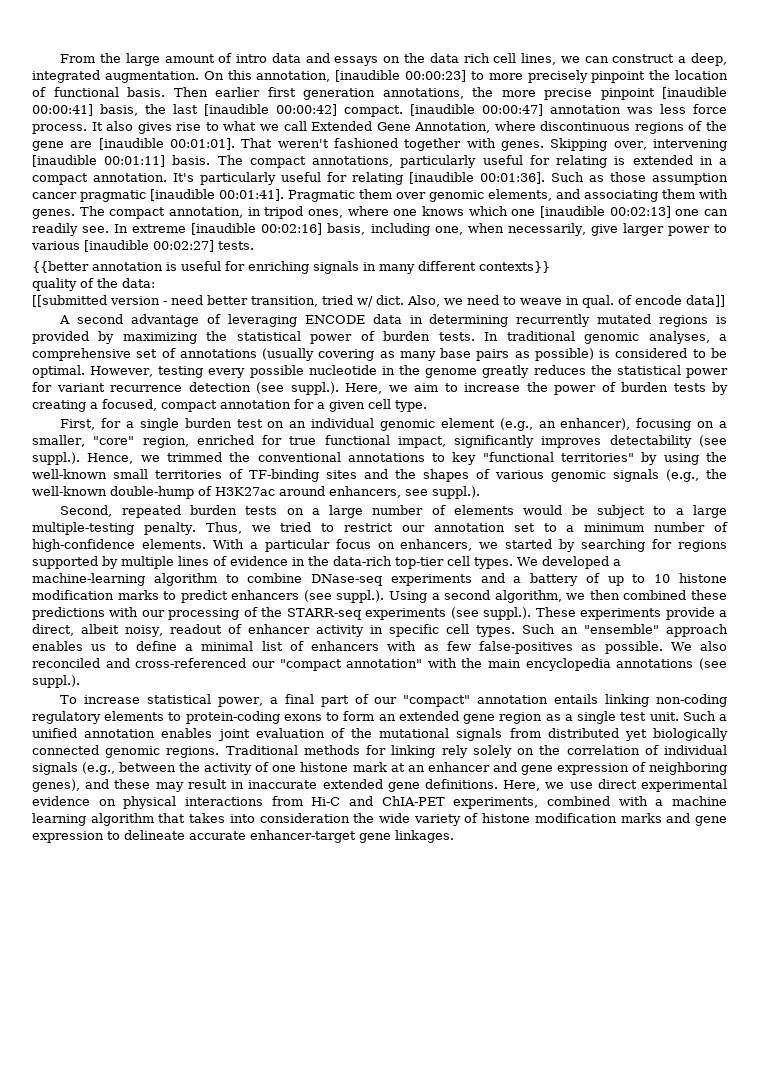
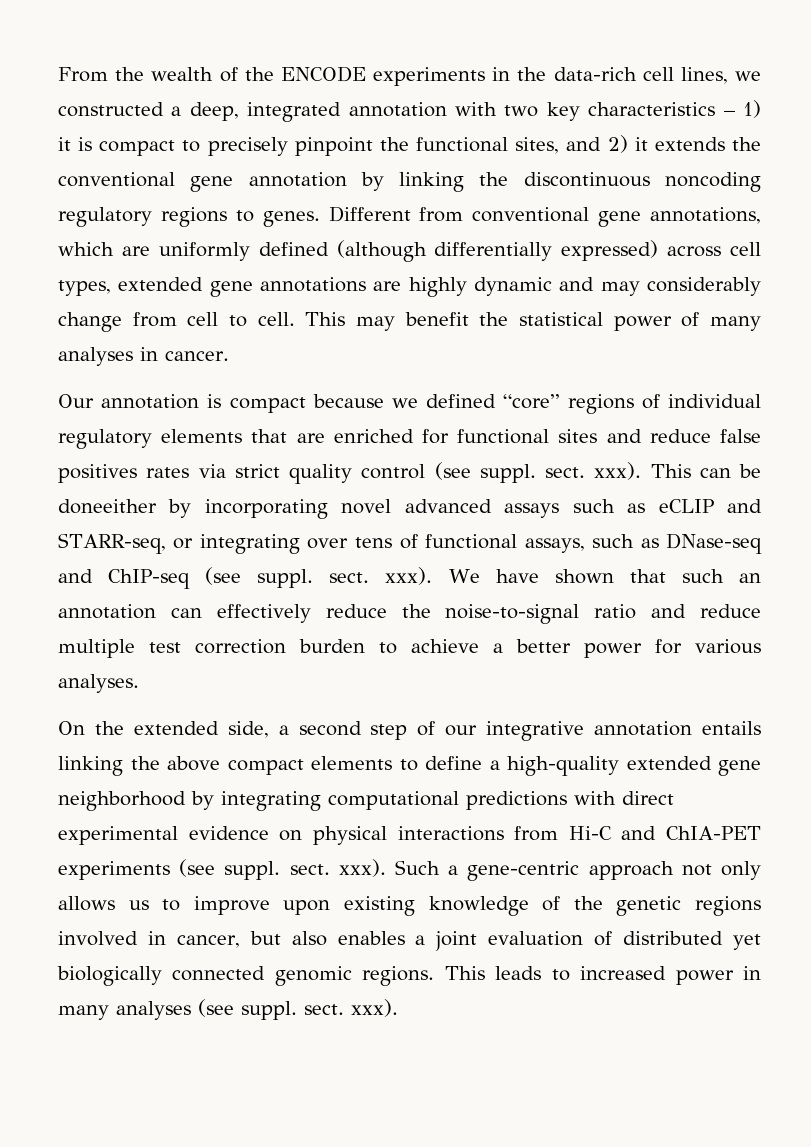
- From the large amount of intro data and essays on the data rich cell lines, we can construct a deep, integrated augmentation. On this annotation, [inaudible 00:00:23] to more precisely pinpoint the location of functional basis. Then earlier first generation annotations, the more precise pinpoint [inaudible 00:00:41] basis, the last [inaudible 00:00:42] compact. [inaudible 00:00:47] annotation was less force process. It also gives rise to what we call Extended Gene Annotation, where discontinuous regions of the gene are [inaudible 00:01:01]. That weren't fashioned together with genes. Skipping over, intervening [inaudible 00:01:11] basis. The compact annotations, particularly useful for relating is extended in a compact annotation. It's particularly useful for relating [inaudible 00:01:36]. Such as those assumption cancer pragmatic [inaudible 00:01:41]. Pragmatic them over genomic elements, and associating them with genes. The compact annotation, in tripod ones, where one knows which one [inaudible 00:02:13] one can readily see. In extreme [inaudible 00:02:16] basis, including one, when necessarily, give larger power to various [inaudible 00:02:27] tests.
- {{better annotation is useful for enriching signals in many different contexts}}
- quality of the data:
- [[submitted version - need better transition, tried w/ dict. Also, we need to weave in qual. of encode data]]
- A second advantage of leveraging ENCODE data in determining recurrently mutated regions is provided by maximizing the statistical power of burden tests. In traditional genomic analyses, a comprehensive set of annotations (usually covering as many base pairs as possible) is considered to be optimal. However, testing every possible nucleotide in the genome greatly reduces the statistical power for variant recurrence detection (see suppl.). Here, we aim to increase the power of burden tests by creating a focused, compact annotation for a given cell type.
- First, for a single burden test on an individual genomic element (e.g., an enhancer), focusing on a smaller, "core" region, enriched for true functional impact, significantly improves detectability (see suppl.). Hence, we trimmed the conventional annotations to key "functional territories" by using the well-known small territories of TF-binding sites and the shapes of various genomic signals (e.g., the well-known double-hump of H3K27ac around enhancers, see suppl.).
- Second, repeated burden tests on a large number of elements would be subject to a large multiple-testing penalty. Thus, we tried to restrict our annotation set to a minimum number of high-confidence elements. With a particular focus on enhancers, we started by searching for regions supported by multiple lines of evidence in the data-rich top-tier cell types. We developed a machine-learning algorithm to combine DNase-seq experiments and a battery of up to 10 histone modification marks to predict enhancers (see suppl.). Using a second algorithm, we then combined these predictions with our processing of the STARR-seq experiments (see suppl.). These experiments provide a direct, albeit noisy, readout of enhancer activity in specific cell types. Such an "ensemble" approach enables us to define a minimal list of enhancers with as few false-positives as possible. We also reconciled and cross-referenced our "compact annotation" with the main encyclopedia annotations (see suppl.).
- To increase statistical power, a final part of our "compact" annotation entails linking non-coding regulatory elements to protein-coding exons to form an extended gene region as a single test unit. Such a unified annotation enables joint evaluation of the mutational signals from distributed yet biologically connected genomic regions. Traditional methods for linking rely solely on the correlation of individual signals (e.g., between the activity of one histone mark at an enhancer and gene expression of neighboring genes), and these may result in inaccurate extended gene definitions. Here, we use direct experimental evidence on physical interactions from Hi-C and ChIA-PET experiments, combined with a machine learning algorithm that takes into consideration the wide variety of histone modification marks and gene expression to delineate accurate enhancer-target gene linkages.
+ From the wealth of the ENCODE experiments in the data-rich cell lines, we constructed a deep, integrated annotation with two key characteristics – 1) it is compact to precisely pinpoint the functional sites, and 2) it extends the conventional gene annotation by linking the discontinuous noncoding regulatory regions to genes. Different from conventional gene annotations, which are uniformly defined (although differentially expressed) across cell types, extended gene annotations are highly dynamic and may considerably change from cell to cell. This may benefit the statistical power of many analyses in cancer.
+ Our annotation is compact because we defined “core” regions of individual regulatory elements that are enriched for functional sites and reduce false positives rates via strict quality control (see suppl. sect. xxx). This can be doneeither by incorporating novel advanced assays such as eCLIP and STARR-seq, or integrating over tens of functional assays, such as DNase-seq and ChIP-seq (see suppl. sect. xxx). We have shown that such an annotation can effectively reduce the noise-to-signal ratio and reduce multiple test correction burden to achieve a better power for various analyses.
+ On the extended side, a second step of our integrative annotation entails linking the above compact elements to define a high-quality extended gene neighborhood by integrating computational predictions with direct experimental evidence on physical interactions from Hi-C and ChIA-PET experiments (see suppl. sect. xxx). Such a gene-centric approach not only allows us to improve upon existing knowledge of the genetic regions involved in cancer, but also enables a joint evaluation of distributed yet biologically connected genomic regions. This leads to increased power in many analyses (see suppl. sect. xxx).

